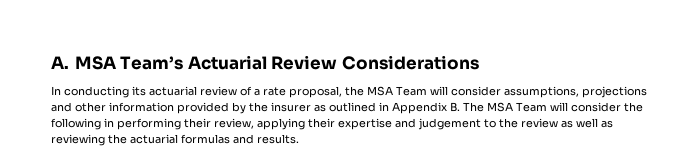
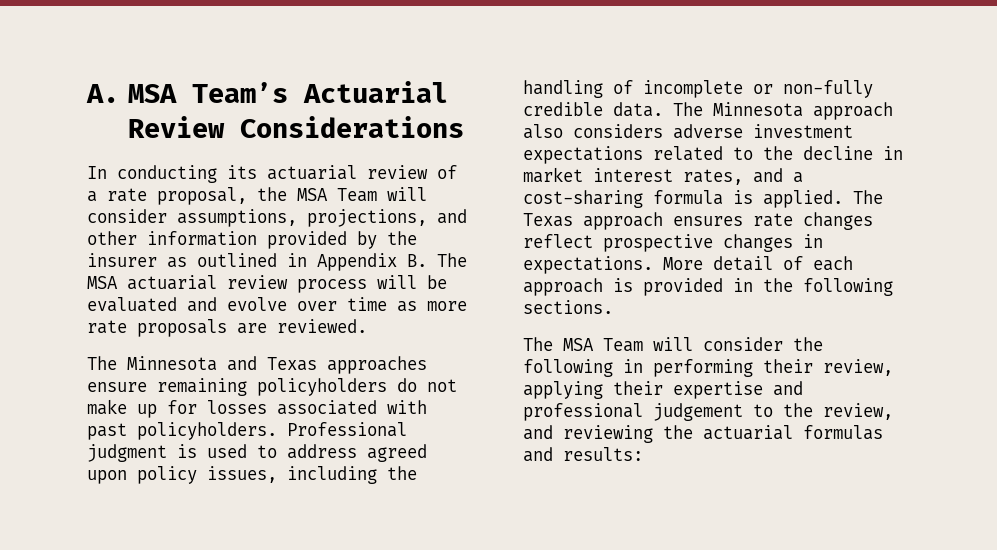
- In conducting its actuarial review of a rate proposal, the MSA Team will consider assumptions, projections and other information provided by the insurer as outlined in Appendix B. The MSA Team will consider the following in performing their review, applying their expertise and judgement to the review as well as reviewing the actuarial formulas and results.
+ In conducting its actuarial review of a rate proposal, the MSA Team will consider assumptions, projections, and other information provided by the insurer as outlined in Appendix B. The MSA actuarial review process will be evaluated and evolve over time as more rate proposals are reviewed.
+ The Minnesota and Texas approaches ensure remaining policyholders do not make up for losses associated with past policyholders. Professional judgment is used to address agreed upon policy issues, including the handling of incomplete or non-fully credible data. The Minnesota approach also considers adverse investment expectations related to the decline in market interest rates, and a cost-sharing formula is applied. The Texas approach ensures rate changes reflect prospective changes in expectations. More detail of each approach is provided in the following sections.
+ The MSA Team will consider the following in performing their review, applying their expertise and professional judgement to the review, and reviewing the actuarial formulas and results:

